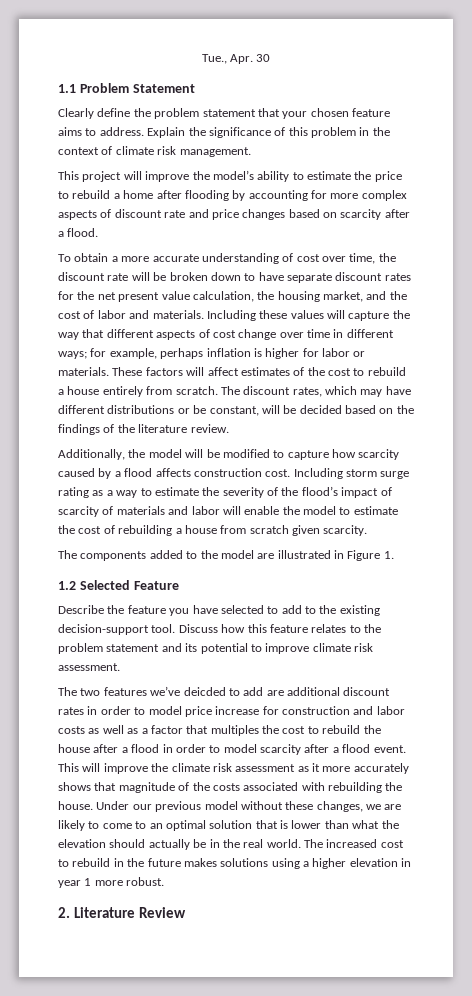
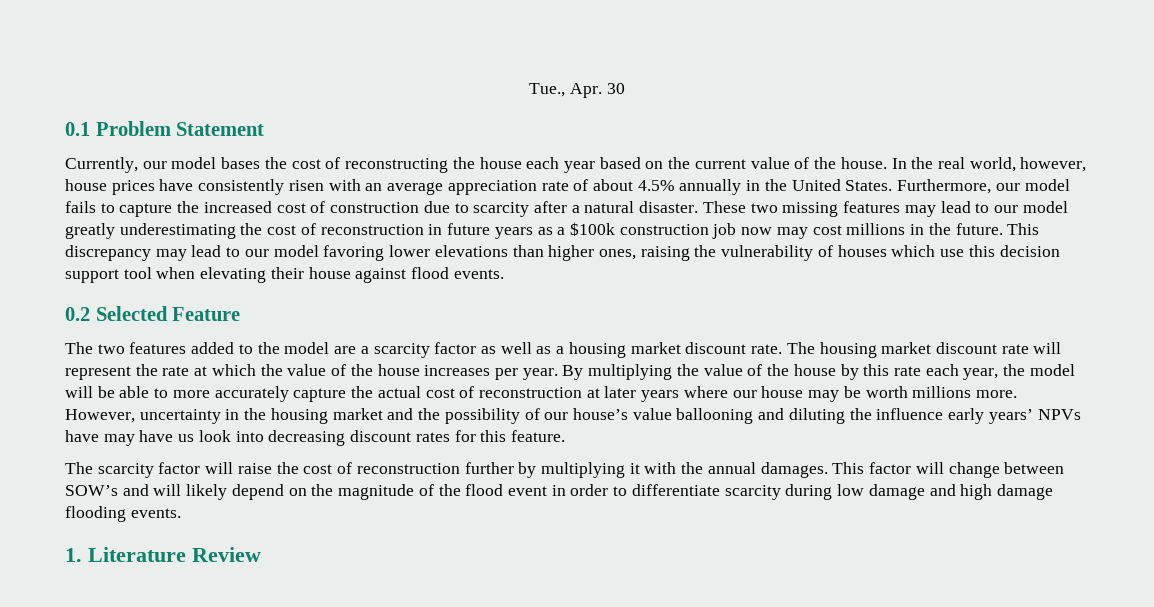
- 1.1 Problem Statement
+ 0.1 Problem Statement
- Clearly define the problem statement that your chosen feature aims to address. Explain the significance of this problem in the context of climate risk management.
- This project will improve the model’s ability to estimate the price to rebuild a home after flooding by accounting for more complex aspects of discount rate and price changes based on scarcity after a flood.
- To obtain a more accurate understanding of cost over time, the discount rate will be broken down to have separate discount rates for the net present value calculation, the housing market, and the cost of labor and materials. Including these values will capture the way that different aspects of cost change over time in different ways; for example, perhaps inflation is higher for labor or materials. These factors will affect estimates of the cost to rebuild a house entirely from scratch. The discount rates, which may have different distributions or be constant, will be decided based on the findings of the literature review.
- Additionally, the model will be modified to capture how scarcity caused by a flood affects construction cost. Including storm surge rating as a way to estimate the severity of the flood’s impact of scarcity of materials and labor will enable the model to estimate the cost of rebuilding a house from scratch given scarcity.
- The components added to the model are illustrated in Figure 1.
- 1.2 Selected Feature
- Describe the feature you have selected to add to the existing decision-support tool. Discuss how this feature relates to the problem statement and its potential to improve climate risk assessment.
- The two features we’ve deicded to add are additional discount rates in order to model price increase for construction and labor costs as well as a factor that multiples the cost to rebuild the house after a flood in order to model scarcity after a flood event. This will improve the climate risk assessment as it more accurately shows that magnitude of the costs associated with rebuilding the house. Under our previous model without these changes, we are likely to come to an optimal solution that is lower than what the elevation should actually be in the real world. The increased cost to rebuild in the future makes solutions using a higher elevation in year 1 more robust.
- 2. Literature Review
+ Currently, our model bases the cost of reconstructing the house each year based on the current value of the house. In the real world, however, house prices have consistently risen with an average appreciation rate of about 4.5% annually in the United States. Furthermore, our model fails to capture the increased cost of construction due to scarcity after a natural disaster. These two missing features may lead to our model greatly underestimating the cost of reconstruction in future years as a $100k construction job now may cost millions in the future. This discrepancy may lead to our model favoring lower elevations than higher ones, raising the vulnerability of houses which use this decision support tool when elevating their house against flood events.
+ 0.2 Selected Feature
+ The two features added to the model are a scarcity factor as well as a housing market discount rate. The housing market discount rate will represent the rate at which the value of the house increases per year. By multiplying the value of the house by this rate each year, the model will be able to more accurately capture the actual cost of reconstruction at later years where our house may be worth millions more. However, uncertainty in the housing market and the possibility of our house’s value ballooning and diluting the influence early years’ NPVs have may have us look into decreasing discount rates for this feature.
+ The scarcity factor will raise the cost of reconstruction further by multiplying it with the annual damages. This factor will change between SOW’s and will likely depend on the magnitude of the flood event in order to differentiate scarcity during low damage and high damage flooding events.
+ 1. Literature Review

